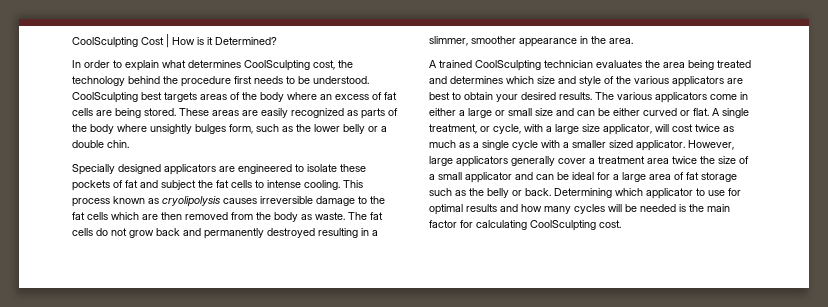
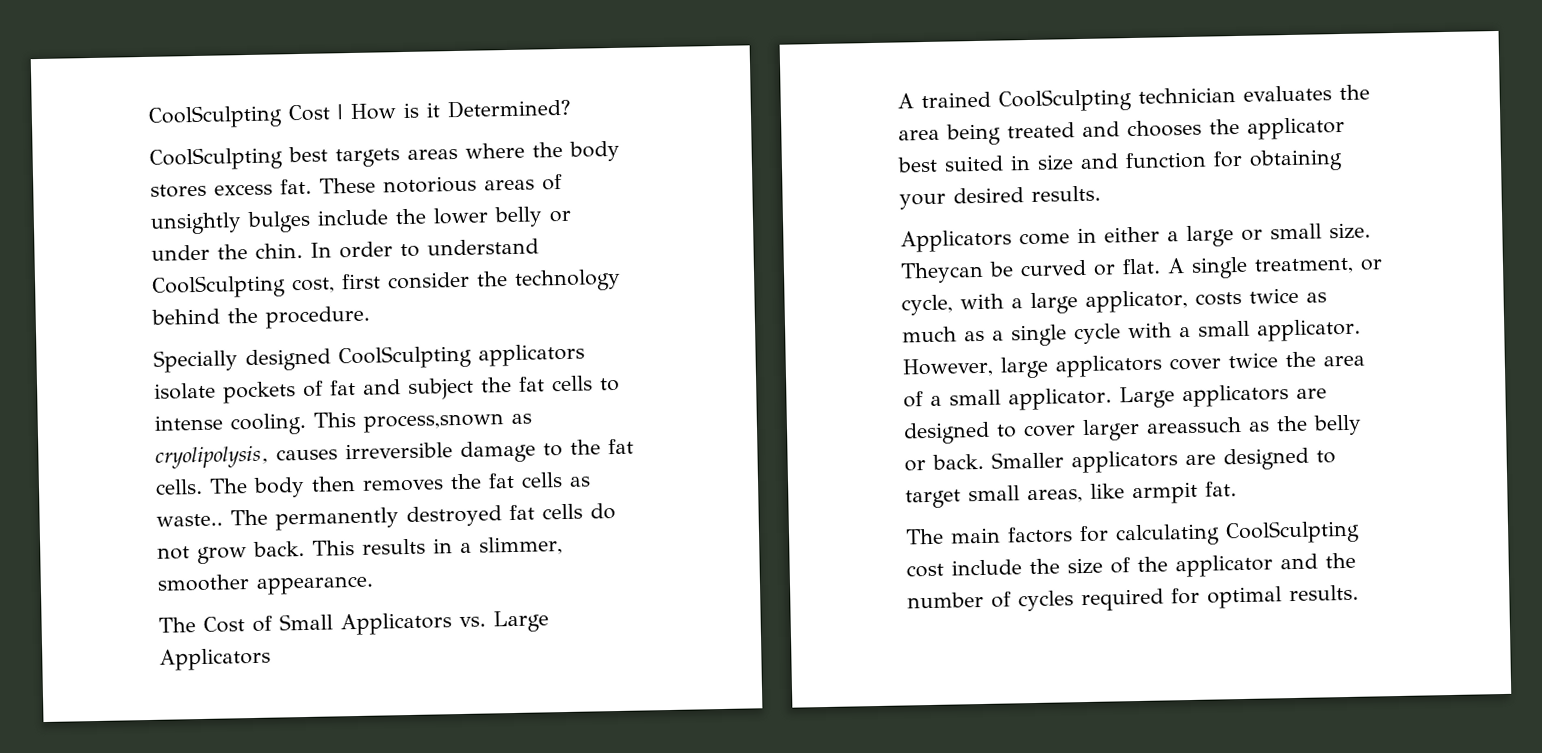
- In order to explain what determines CoolSculpting cost, the technology behind the procedure first needs to be understood. CoolSculpting best targets areas of the body where an excess of fat cells are being stored. These areas are easily recognized as parts of the body where unsightly bulges form, such as the lower belly or a double chin.
- Specially designed applicators are engineered to isolate these pockets of fat and subject the fat cells to intense cooling.
+ CoolSculpting best targets areas where the body stores excess fat. These notorious areas of unsightly bulges include the lower belly or under the chin. In order to understand CoolSculpting cost, first consider the technology behind the procedure.
+ Specially designed CoolSculpting applicators isolate pockets of fat and subject the fat cells to intense cooling.
- This process known as cryolipolysis causes irreversible damage to the fat cells which are then removed from the body as waste. The fat cells do not grow back and permanently destroyed resulting in a slimmer, smoother appearance in the area.
+ This process,snown as cryolipolysis, causes irreversible damage to the fat cells. The body then removes the fat cells as waste.. The permanently destroyed fat cells do not grow back. This results in a slimmer, smoother appearance.
+ The Cost of Small Applicators vs. Large Applicators
- A trained CoolSculpting technician evaluates the area being treated and determines which size and style of the various applicators are best to obtain your desired results. The various applicators come in either a large or small size and can be either curved or flat.
+ A trained CoolSculpting technician evaluates the area being treated and chooses the applicator best suited in size and function for obtaining your desired results.
+ Applicators come in either a large or small size. Theycan be curved or flat.
- A single treatment, or cycle, with a large size applicator, will cost twice as much as a single cycle with a smaller sized applicator.
+ A single treatment, or cycle, with a large applicator, costs twice as much as a single cycle with a small applicator.
- However, large applicators generally cover a treatment area twice the size of a small applicator and can be ideal for a large area of fat storage such as the belly or back.
+ However, large applicators cover twice the area of a small applicator. Large applicators are designed to cover larger areassuch as the belly or back.
- Determining which applicator to use for optimal results and how many cycles will be needed is the main factor for calculating CoolSculpting cost.
+ Smaller applicators are designed to target small areas, like armpit fat.
+ The main factors for calculating CoolSculpting cost include the size of the applicator and the number of cycles required for optimal results.

